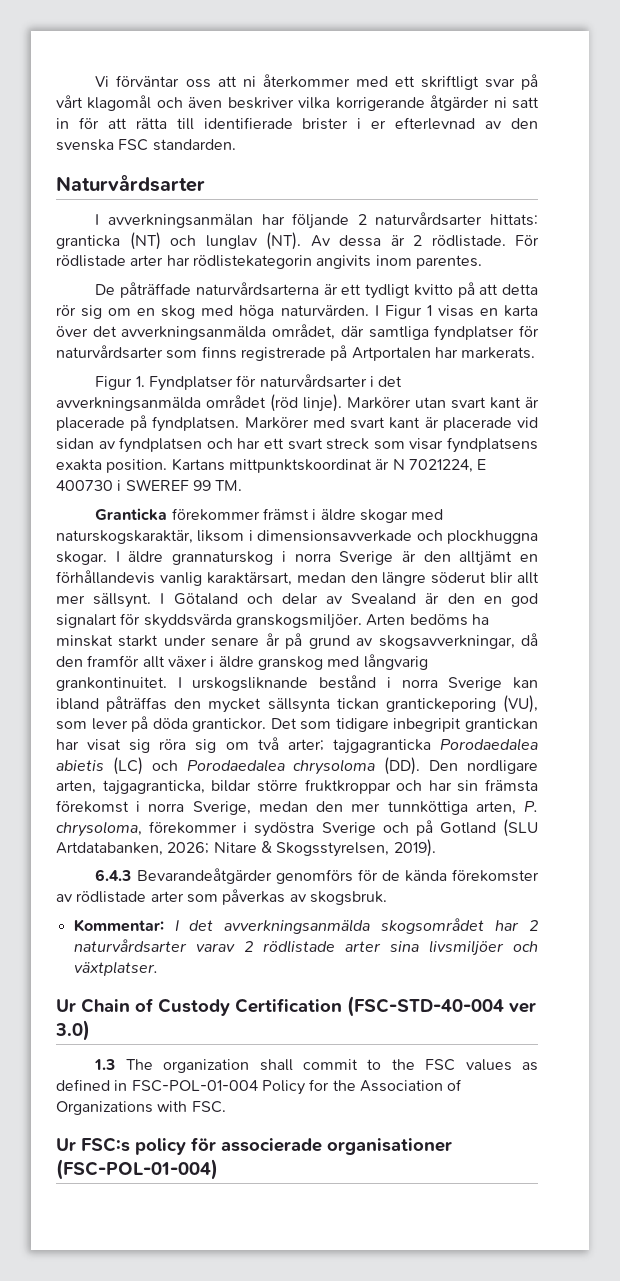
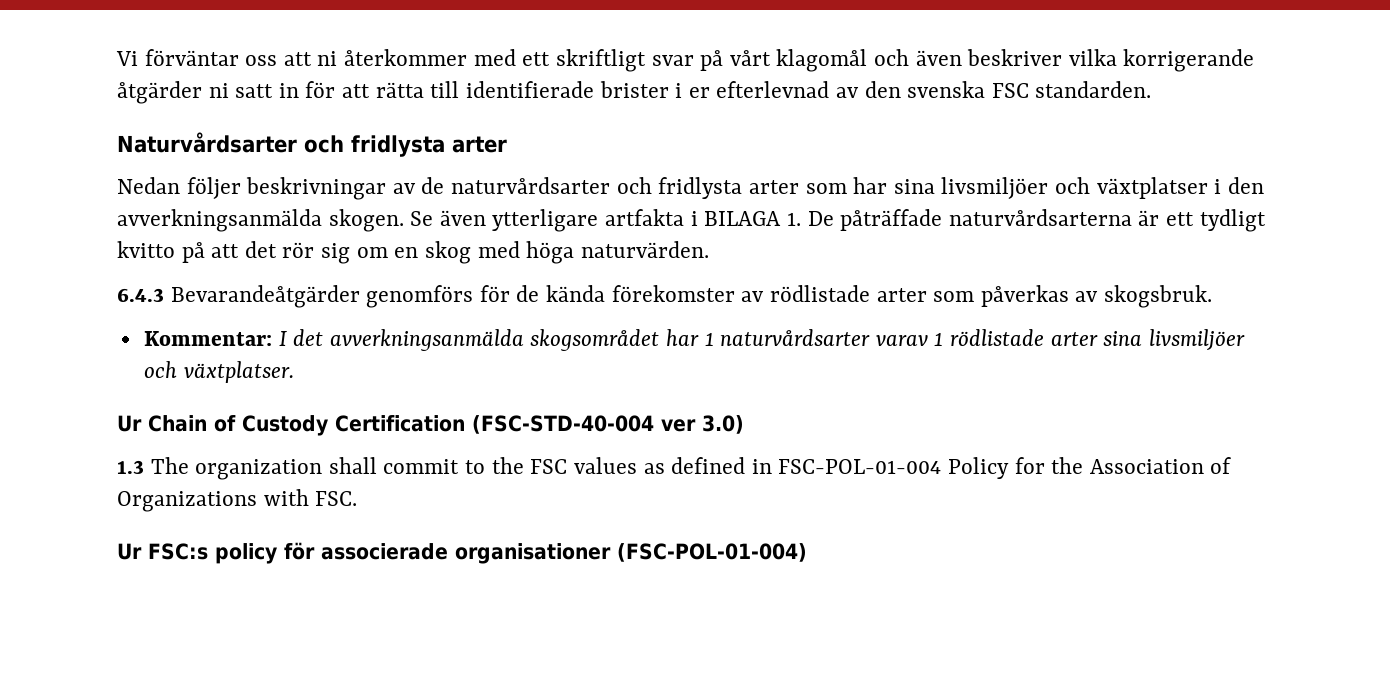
- Naturvårdsarter
- I avverkningsanmälan har följande 2 naturvårdsarter hittats: granticka (NT) och lunglav (NT). Av dessa är 2 rödlistade. För rödlistade arter har rödlistekategorin angivits inom parentes.
- De påträffade naturvårdsarterna är ett tydligt kvitto på att detta rör sig om en skog med höga naturvärden. I Figur 1 visas en karta över det avverkningsanmälda området, där samtliga fyndplatser för naturvårdsarter som finns registrerade på Artportalen har markerats.
- Figur 1. Fyndplatser för naturvårdsarter i det avverkningsanmälda området (röd linje). Markörer utan svart kant är placerade på fyndplatsen. Markörer med svart kant är placerade vid sidan av fyndplatsen och har ett svart streck som visar fyndplatsens exakta position. Kartans mittpunktskoordinat är N 7021224, E 400730 i SWEREF 99 TM.
- Granticka förekommer främst i äldre skogar med naturskogskaraktär, liksom i dimensionsavverkade och plockhuggna skogar. I äldre grannaturskog i norra Sverige är den alltjämt en förhållandevis vanlig karaktärsart, medan den längre söderut blir allt mer sällsynt. I Götaland och delar av Svealand är den en god signalart för skyddsvärda granskogsmiljöer. Arten bedöms ha minskat starkt under senare år på grund av skogsavverkningar, då den framför allt växer i äldre granskog med långvarig grankontinuitet. I urskogsliknande bestånd i norra Sverige kan ibland påträffas den mycket sällsynta tickan grantickeporing (VU), som lever på döda grantickor. Det som tidigare inbegripit grantickan har visat sig röra sig om två arter; tajgagranticka Porodaedalea abietis (LC) och Porodaedalea chrysoloma (DD). Den nordligare arten, tajgagranticka, bildar större fruktkroppar och har sin främsta förekomst i norra Sverige, medan den mer tunnköttiga arten, P. chrysoloma, förekommer i sydöstra Sverige och på Gotland (SLU Artdatabanken, 2026; Nitare & Skogsstyrelsen, 2019).
+ Naturvårdsarter och fridlysta arter
+ Nedan följer beskrivningar av de naturvårdsarter och fridlysta arter som har sina livsmiljöer och växtplatser i den avverkningsanmälda skogen. Se även ytterligare artfakta i BILAGA 1. De påträffade naturvårdsarterna är ett tydligt kvitto på att det rör sig om en skog med höga naturvärden.
- Kommentar: I det avverkningsanmälda skogsområdet har 2 naturvårdsarter varav 2 rödlistade arter sina livsmiljöer och växtplatser.
+ Kommentar: I det avverkningsanmälda skogsområdet har 1 naturvårdsarter varav 1 rödlistade arter sina livsmiljöer och växtplatser.

